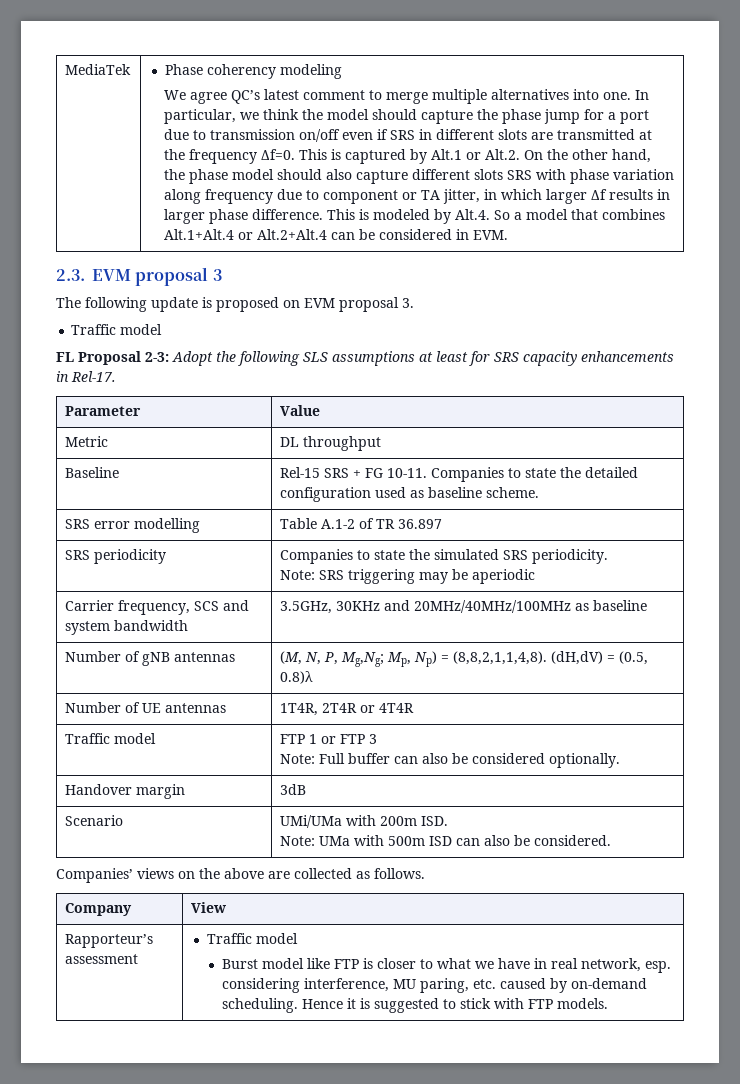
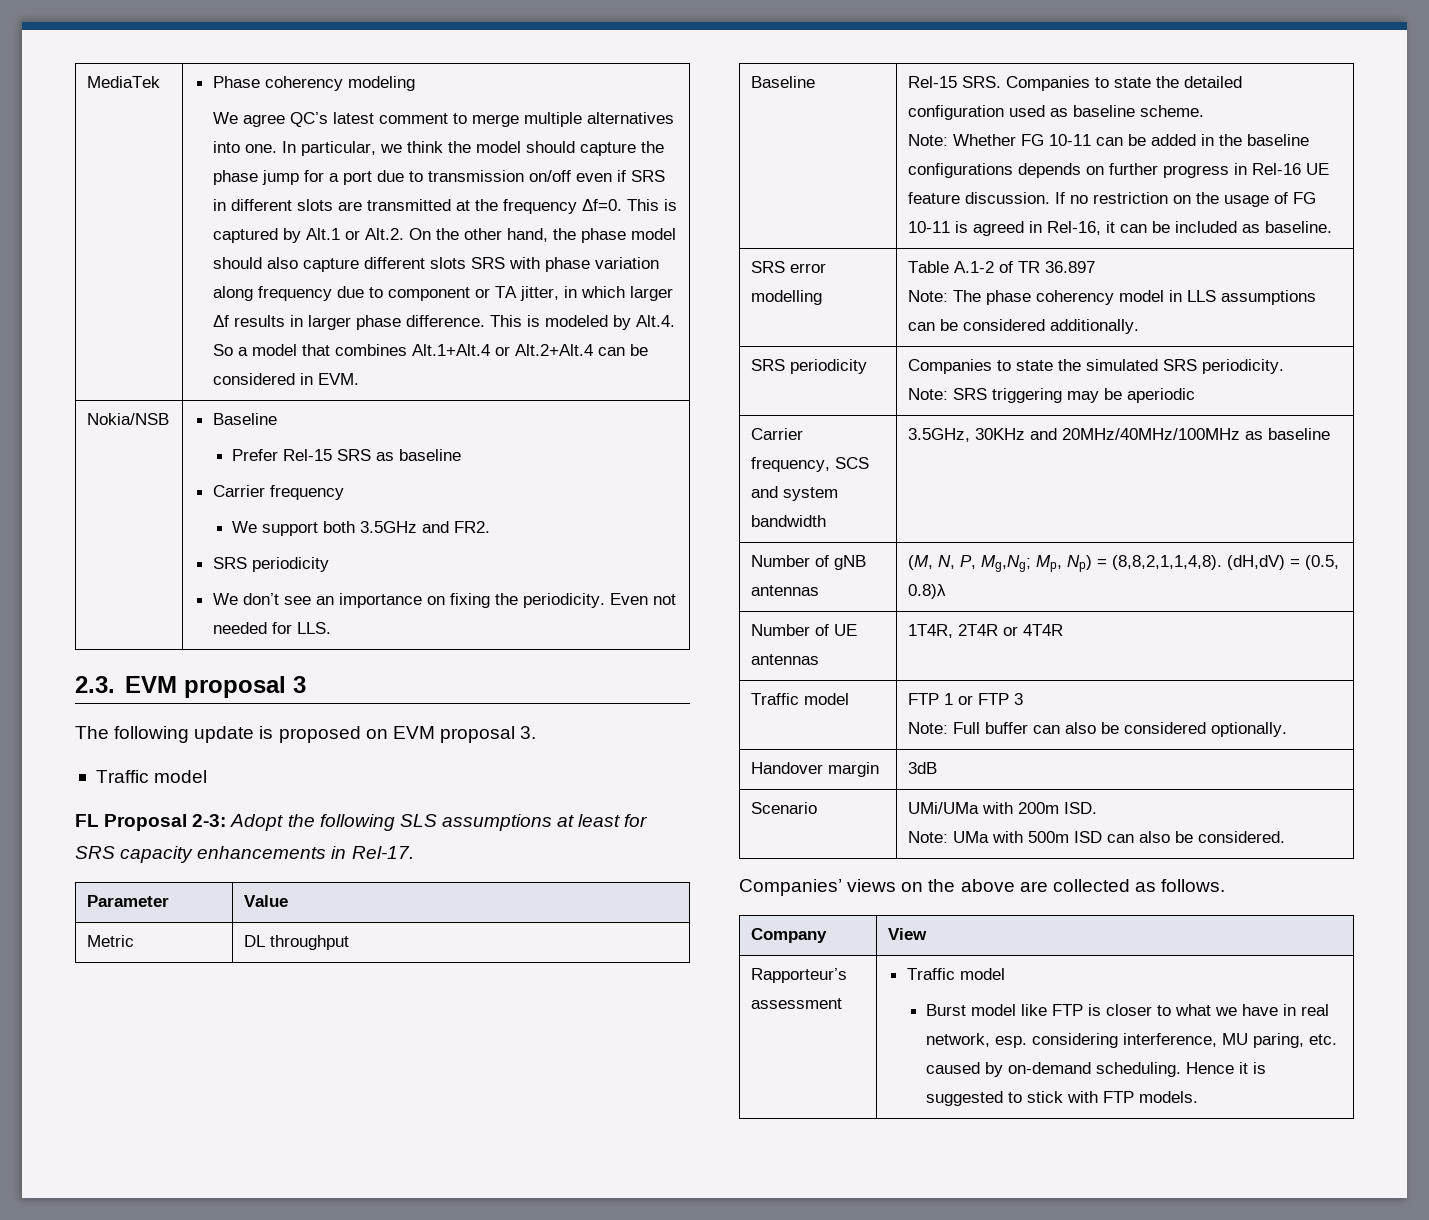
+ Nokia/NSB | Baseline
+ Prefer Rel-15 SRS as baseline
+ Carrier frequency
+ We support both 3.5GHz and FR2.
+ SRS periodicity
+ We don’t see an importance on fixing the periodicity. Even not needed for LLS.
- Rel-15 SRS + FG 10-11. Companies to state the detailed configuration used as baseline scheme.
+ Rel-15 SRS. Companies to state the detailed configuration used as baseline scheme.
+ Note: Whether FG 10-11 can be added in the baseline configurations depends on further progress in Rel-16 UE feature discussion. If no restriction on the usage of FG 10-11 is agreed in Rel-16, it can be included as baseline.
  SRS error modelling | Table A.1-2 of TR 36.897
+ Note: The phase coherency model in LLS assumptions can be considered additionally.

